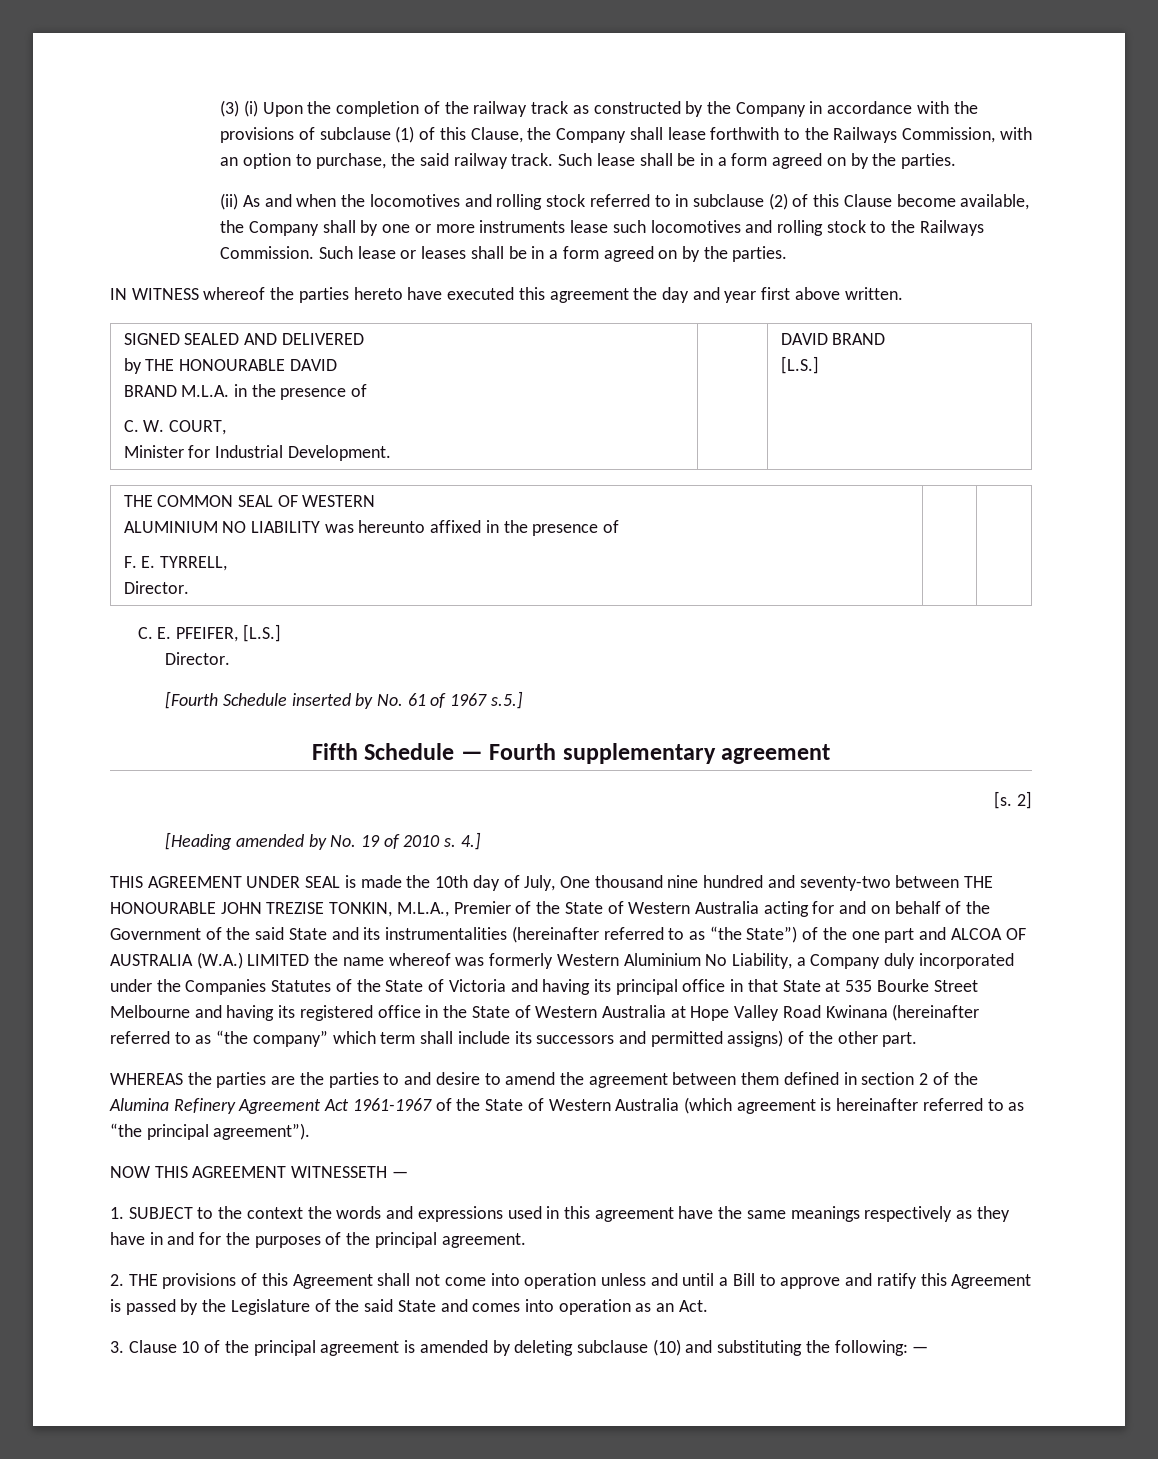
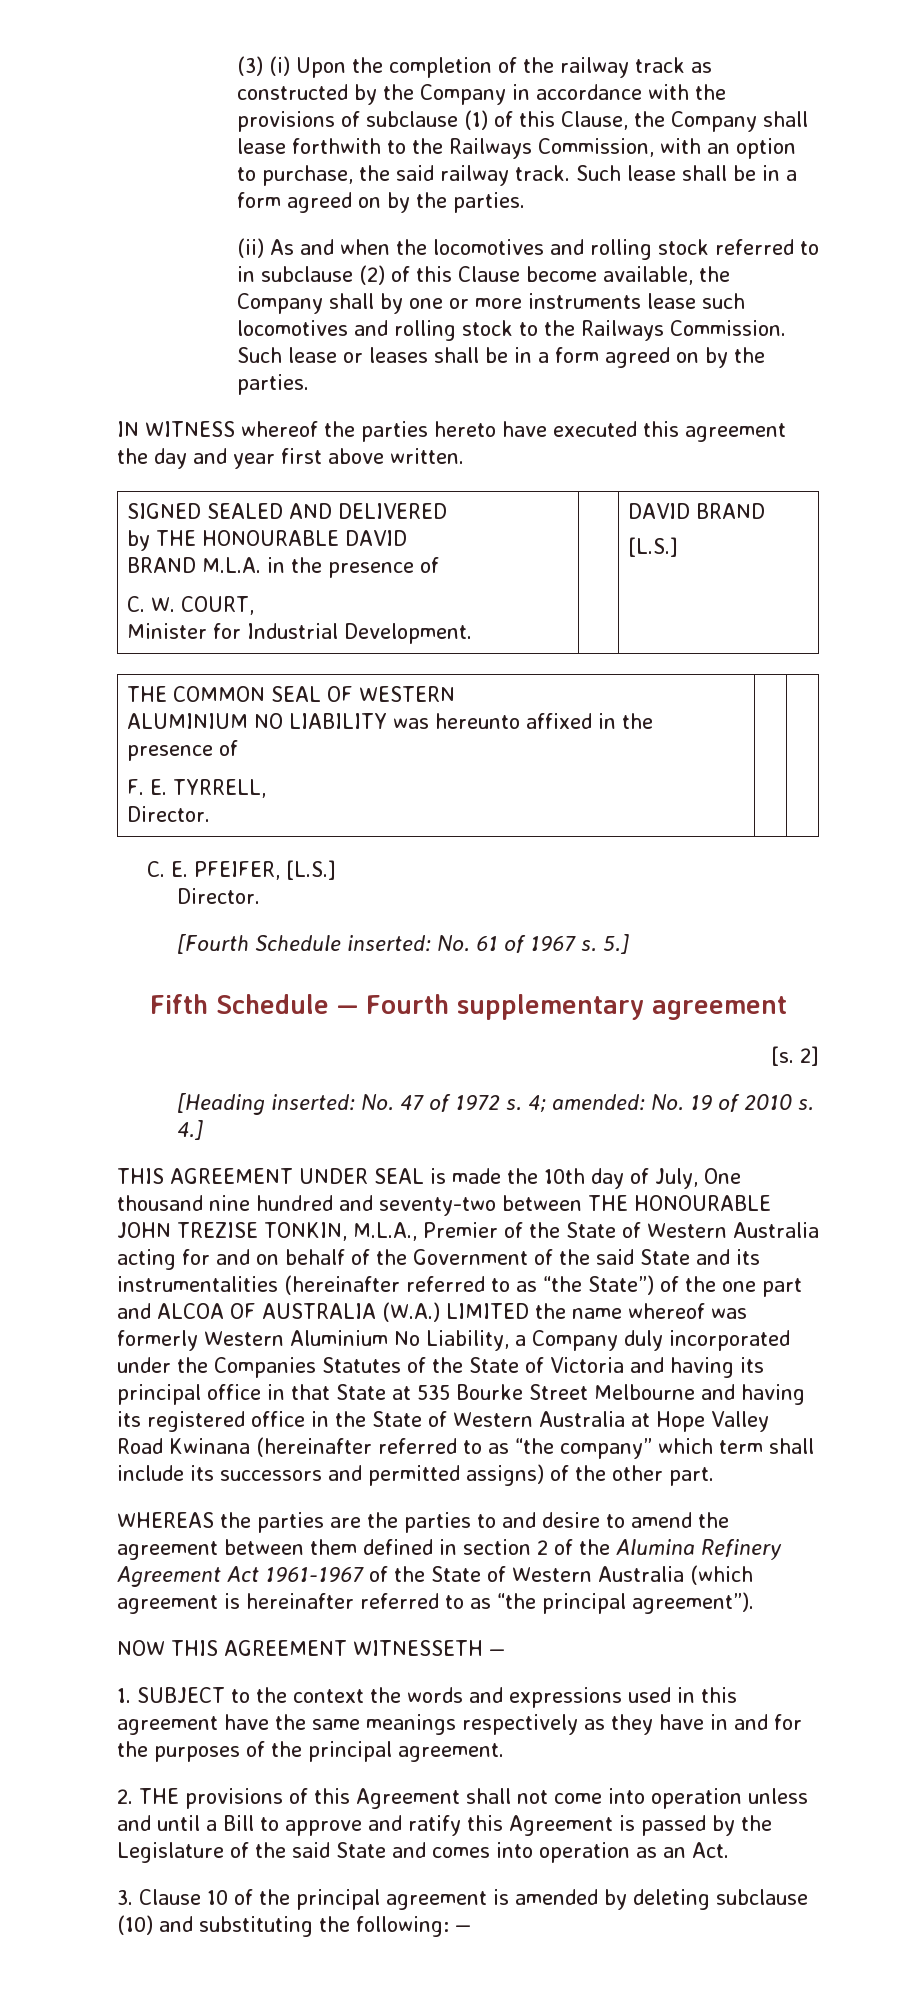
- [Fourth Schedule inserted by No. 61 of 1967 s.5.]
+ [Fourth Schedule inserted: No. 61 of 1967 s. 5.]
- [Heading amended by No. 19 of 2010 s.
+ [Heading inserted: No. 47 of 1972 s. 4; amended: No. 19 of 2010 s.

